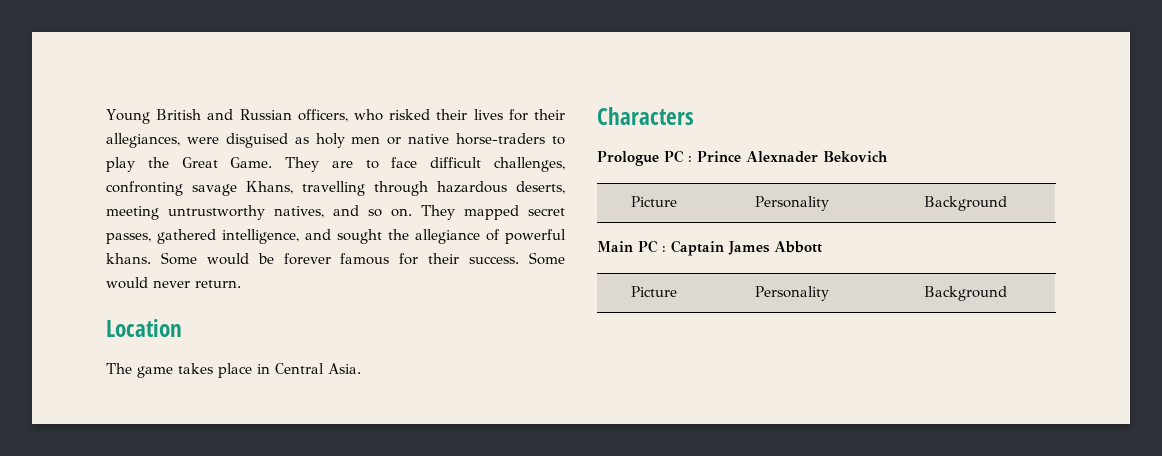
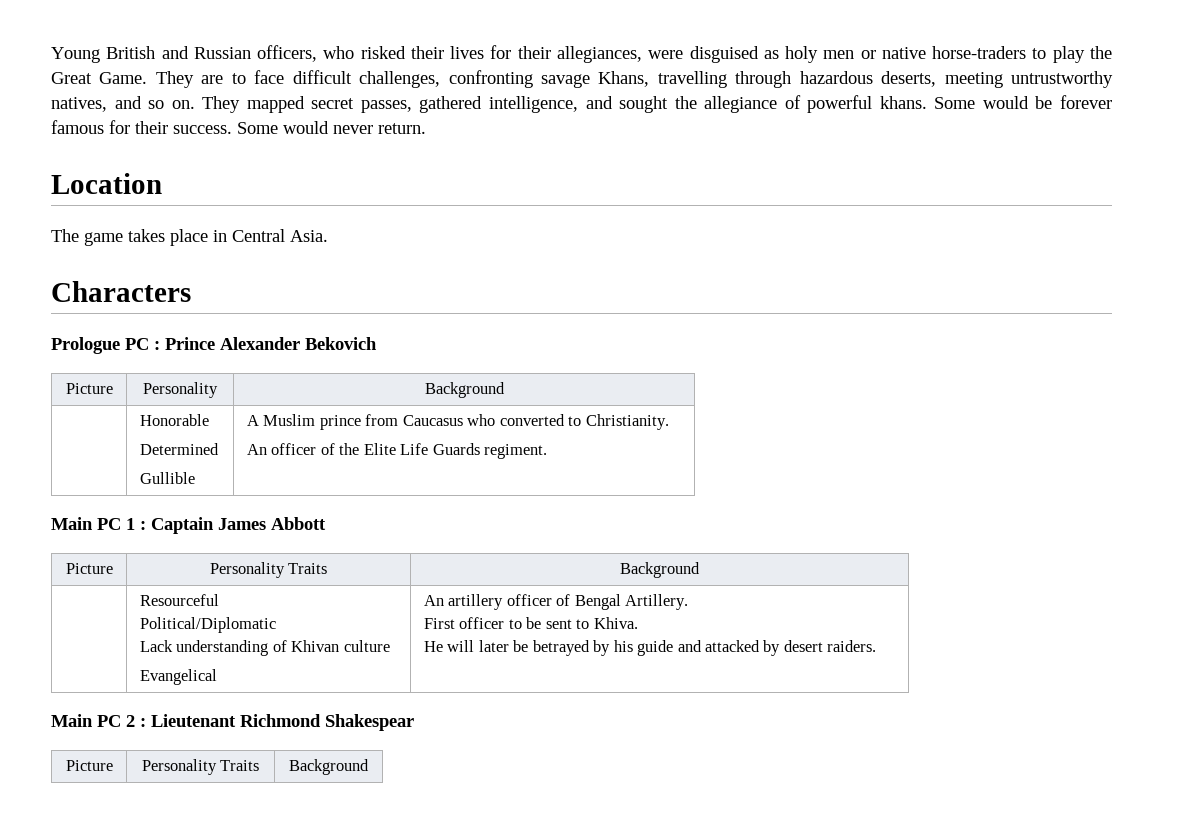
- Prologue PC : Prince Alexnader Bekovich
+ Prologue PC : Prince Alexander Bekovich
- Main PC : Captain James Abbott
- Picture | Personality | Background
+ | Honorable
+ Determined
+ Gullible | A Muslim prince from Caucasus who converted to Christianity.
+ An officer of the Elite Life Guards regiment.
+ Main PC 1 : Captain James Abbott
+ Picture | Personality Traits | Background
+ | Resourceful
+ Political/Diplomatic
+ Lack understanding of Khivan culture
+ Evangelical | An artillery officer of Bengal Artillery.
+ First officer to be sent to Khiva.
+ He will later be betrayed by his guide and attacked by desert raiders.
+ Main PC 2 : Lieutenant Richmond Shakespear
+ Picture | Personality Traits | Background

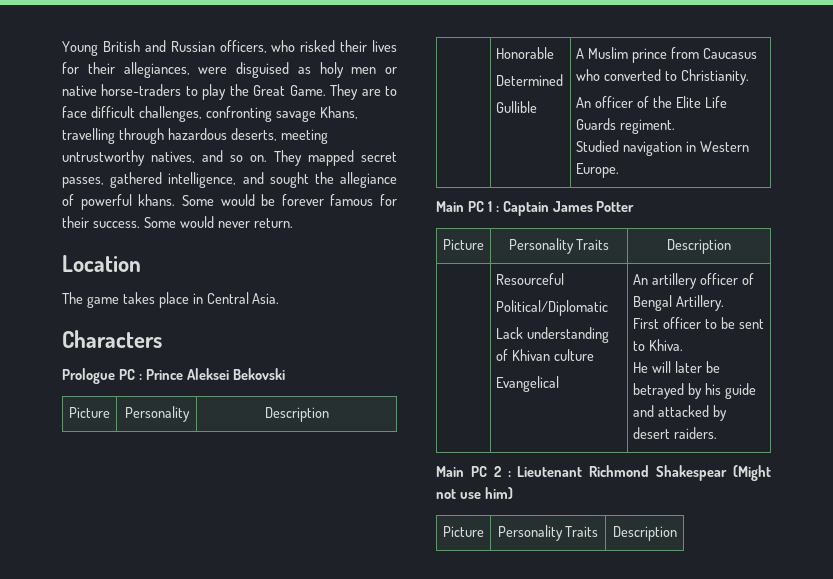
- Prologue PC : Prince Alexander Bekovich
+ Prologue PC : Prince Aleksei Bekovski
- Picture | Personality | Background
+ Picture | Personality | Description
  | Honorable
  Determined
  Gullible | A Muslim prince from Caucasus who converted to Christianity.
  An officer of the Elite Life Guards regiment.
+ Studied navigation in Western Europe.
- Main PC 1 : Captain James Abbott
- Picture | Personality Traits | Background
+ Main PC 1 : Captain James Potter
+ Picture | Personality Traits | Description
- Main PC 2 : Lieutenant Richmond Shakespear
- Picture | Personality Traits | Background
+ Main PC 2 : Lieutenant Richmond Shakespear (Might not use him)
+ Picture | Personality Traits | Description

